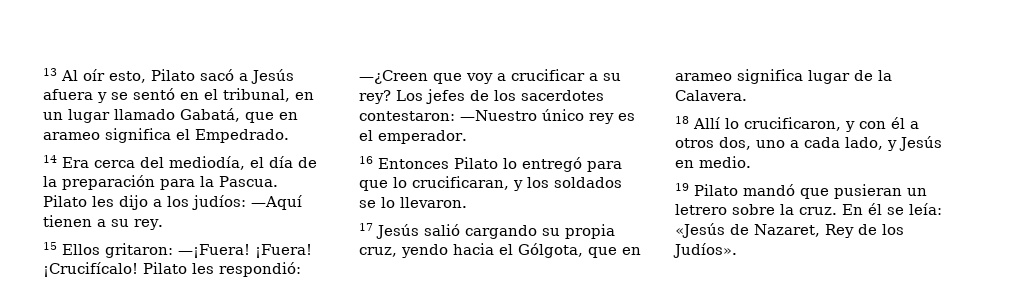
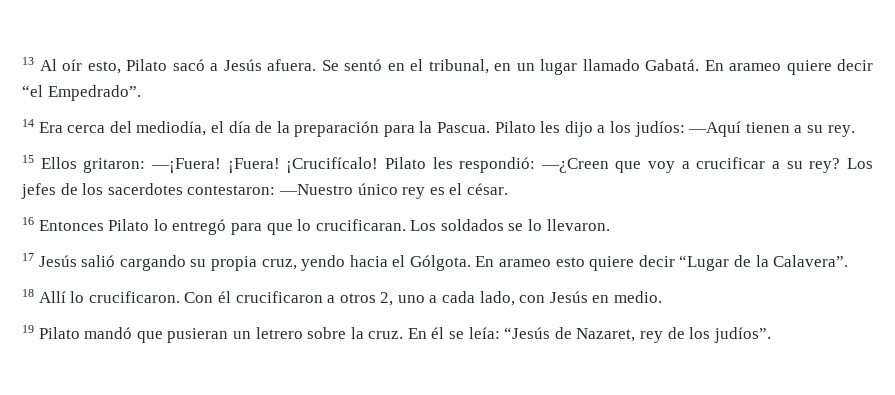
- 13 Al oír esto, Pilato sacó a Jesús afuera y se sentó en el tribunal, en un lugar llamado Gabatá, que en arameo significa el Empedrado.
+ 13 Al oír esto, Pilato sacó a Jesús afuera. Se sentó en el tribunal, en un lugar llamado Gabatá. En arameo quiere decir “el Empedrado”.
- Los jefes de los sacerdotes contestaron: —Nuestro único rey es el emperador.
+ Los jefes de los sacerdotes contestaron: —Nuestro único rey es el césar.
- 16 Entonces Pilato lo entregó para que lo crucificaran, y los soldados se lo llevaron.
+ 16 Entonces Pilato lo entregó para que lo crucificaran. Los soldados se lo llevaron.
- 17 Jesús salió cargando su propia cruz, yendo hacia el Gólgota, que en arameo significa lugar de la Calavera.
+ 17 Jesús salió cargando su propia cruz, yendo hacia el Gólgota. En arameo esto quiere decir “Lugar de la Calavera”.
- 18 Allí lo crucificaron, y con él a otros dos, uno a cada lado, y Jesús en medio.
+ 18 Allí lo crucificaron. Con él crucificaron a otros 2, uno a cada lado, con Jesús en medio.
- En él se leía: «Jesús de Nazaret, Rey de los Judíos».
+ En él se leía: “Jesús de Nazaret, rey de los judíos”.

